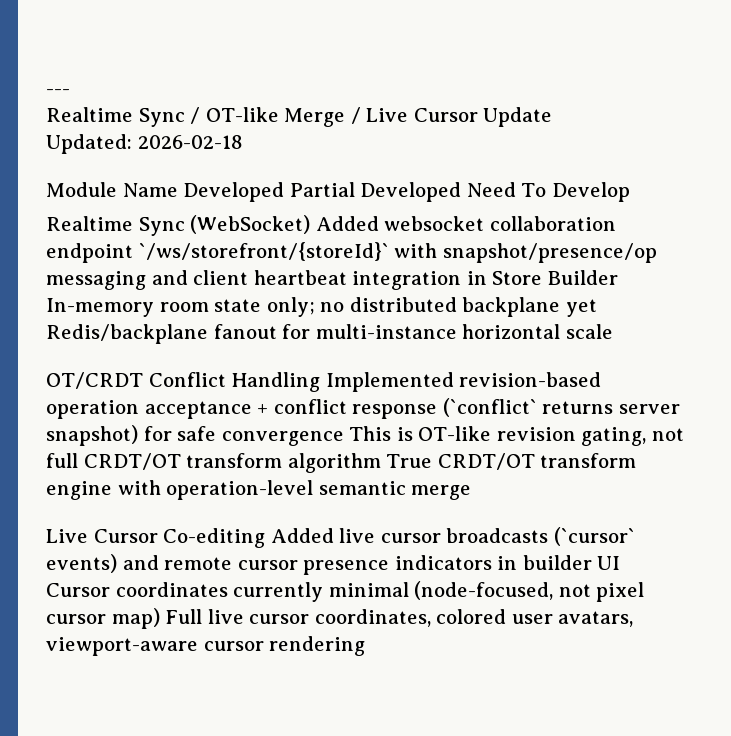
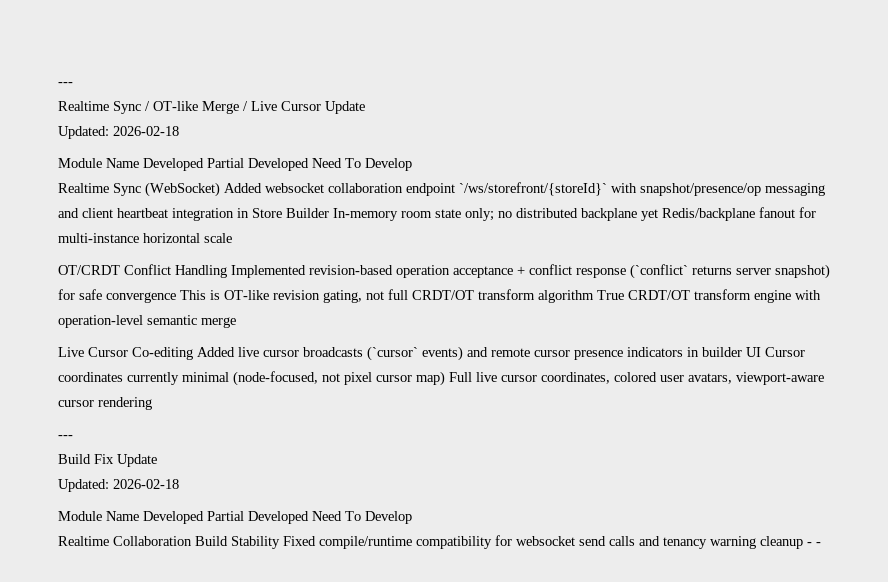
  Live Cursor Co-editing Added live cursor broadcasts (`cursor` events) and remote cursor presence indicators in builder UI Cursor coordinates currently minimal (node-focused, not pixel cursor map) Full live cursor coordinates, colored user avatars, viewport-aware cursor rendering
+ ---
+ Build Fix Update
+ Updated: 2026-02-18
+ Module Name Developed Partial Developed Need To Develop
+ Realtime Collaboration Build Stability Fixed compile/runtime compatibility for websocket send calls and tenancy warning cleanup - -

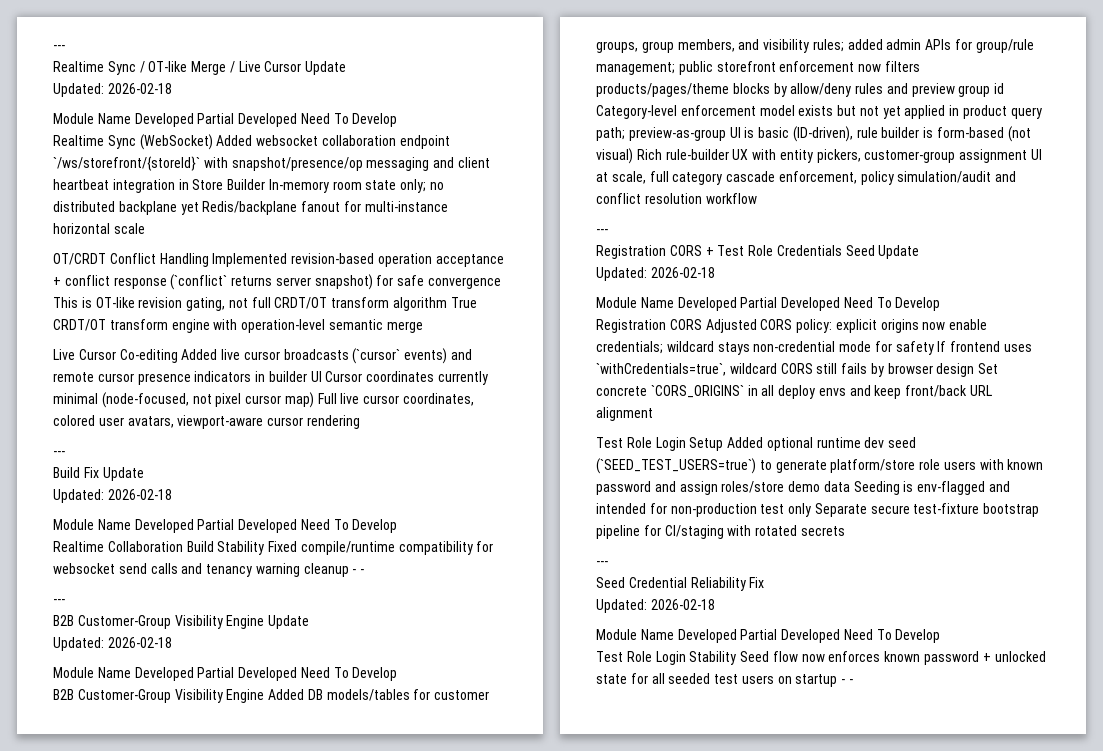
  Realtime Collaboration Build Stability Fixed compile/runtime compatibility for websocket send calls and tenancy warning cleanup - -
+ ---
+ B2B Customer-Group Visibility Engine Update
+ Updated: 2026-02-18
+ Module Name Developed Partial Developed Need To Develop
+ B2B Customer-Group Visibility Engine Added DB models/tables for customer groups, group members, and visibility rules; added admin APIs for group/rule management; public storefront enforcement now filters products/pages/theme blocks by allow/deny rules and preview group id Category-level enforcement model exists but not yet applied in product query path; preview-as-group UI is basic (ID-driven), rule builder is form-based (not visual) Rich rule-builder UX with entity pickers, customer-group assignment UI at scale, full category cascade enforcement, policy simulation/audit and conflict resolution workflow
+ ---
+ Registration CORS + Test Role Credentials Seed Update
+ Updated: 2026-02-18
+ Module Name Developed Partial Developed Need To Develop
+ Registration CORS Adjusted CORS policy: explicit origins now enable credentials; wildcard stays non-credential mode for safety If frontend uses `withCredentials=true`, wildcard CORS still fails by browser design Set concrete `CORS_ORIGINS` in all deploy envs and keep front/back URL alignment
+ Test Role Login Setup Added optional runtime dev seed (`SEED_TEST_USERS=true`) to generate platform/store role users with known password and assign roles/store demo data Seeding is env-flagged and intended for non-production test only Separate secure test-fixture bootstrap pipeline for CI/staging with rotated secrets
+ ---
+ Seed Credential Reliability Fix
+ Updated: 2026-02-18
+ Module Name Developed Partial Developed Need To Develop
+ Test Role Login Stability Seed flow now enforces known password + unlocked state for all seeded test users on startup - -

